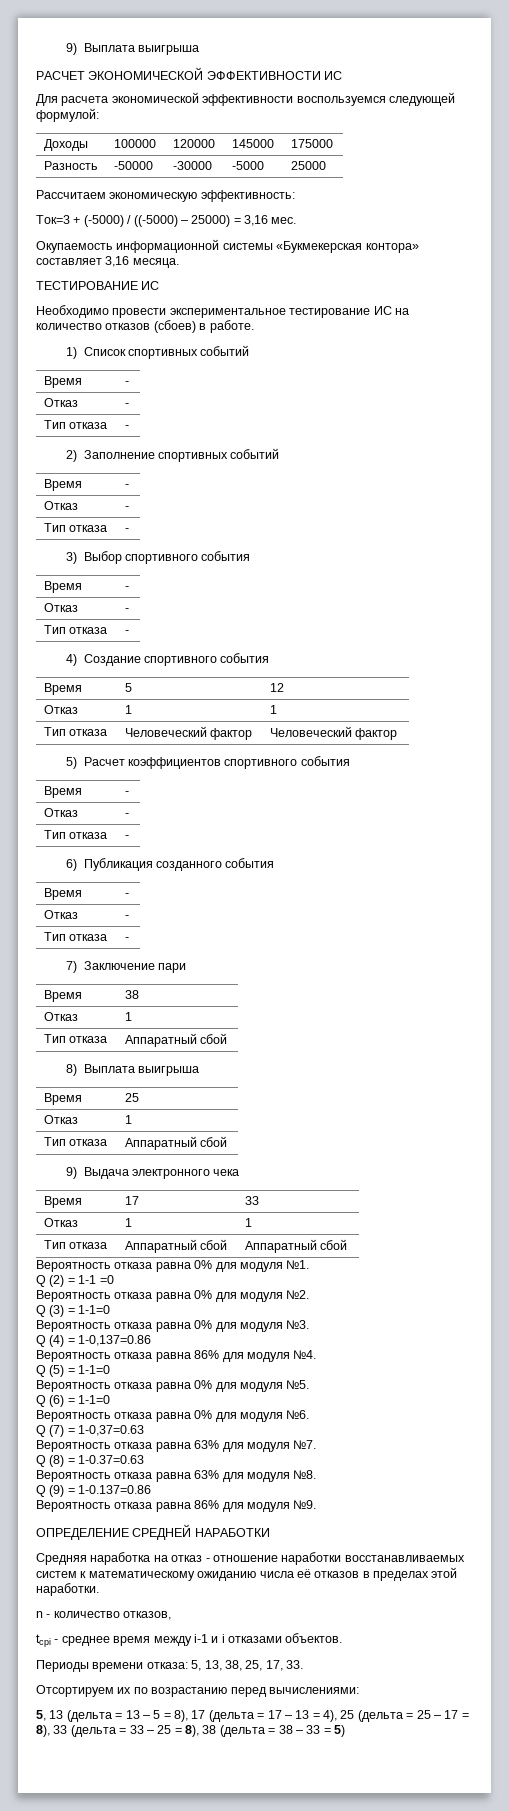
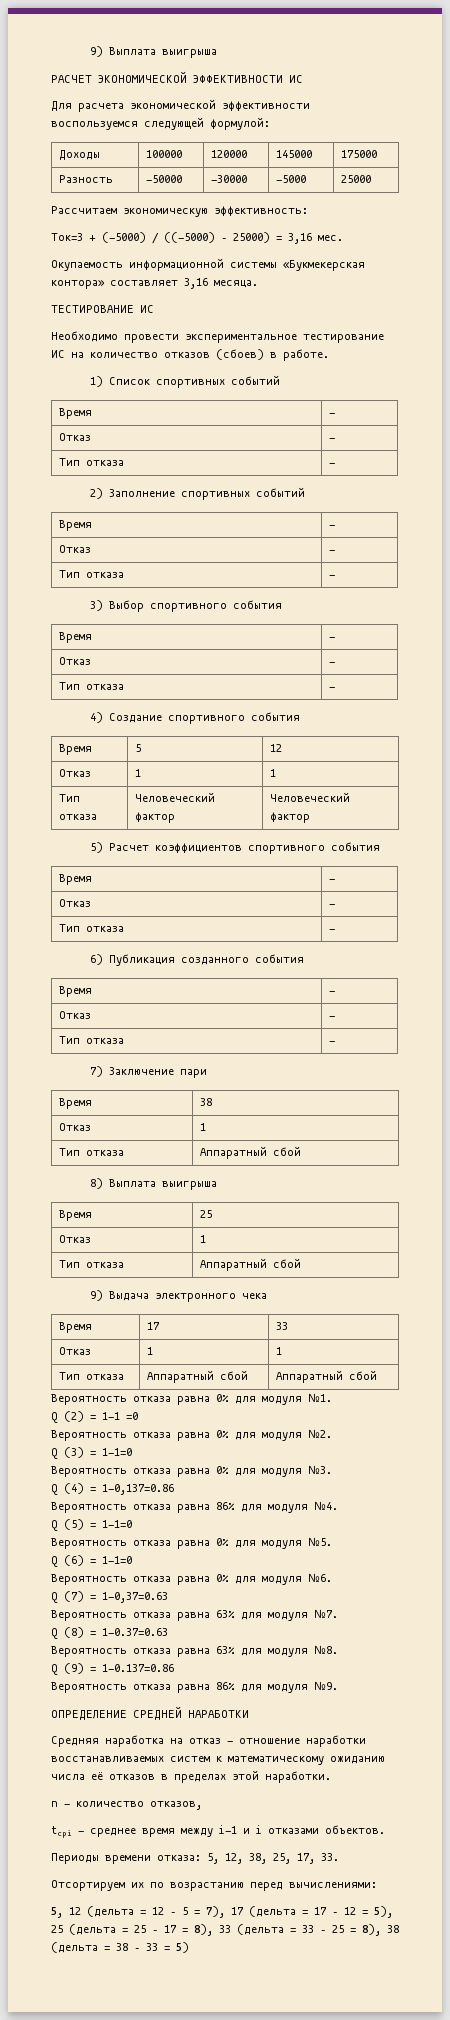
- Периоды времени отказа: 5, 13, 38, 25, 17, 33.
+ Периоды времени отказа: 5, 12, 38, 25, 17, 33.
- 5, 13 (дельта = 13 – 5 = 8), 17 (дельта = 17 – 13 = 4), 25 (дельта = 25 – 17 = 8), 33 (дельта = 33 – 25 = 8), 38 (дельта = 38 – 33 = 5)
+ 5, 12 (дельта = 12 – 5 = 7), 17 (дельта = 17 – 12 = 5), 25 (дельта = 25 – 17 = 8), 33 (дельта = 33 – 25 = 8), 38 (дельта = 38 – 33 = 5)

